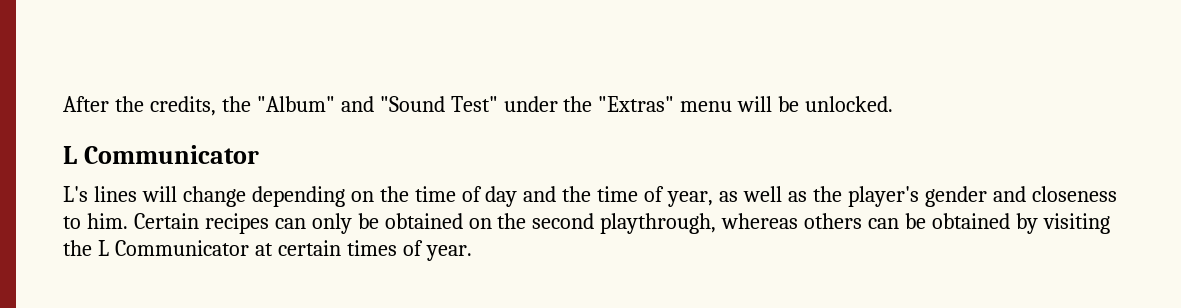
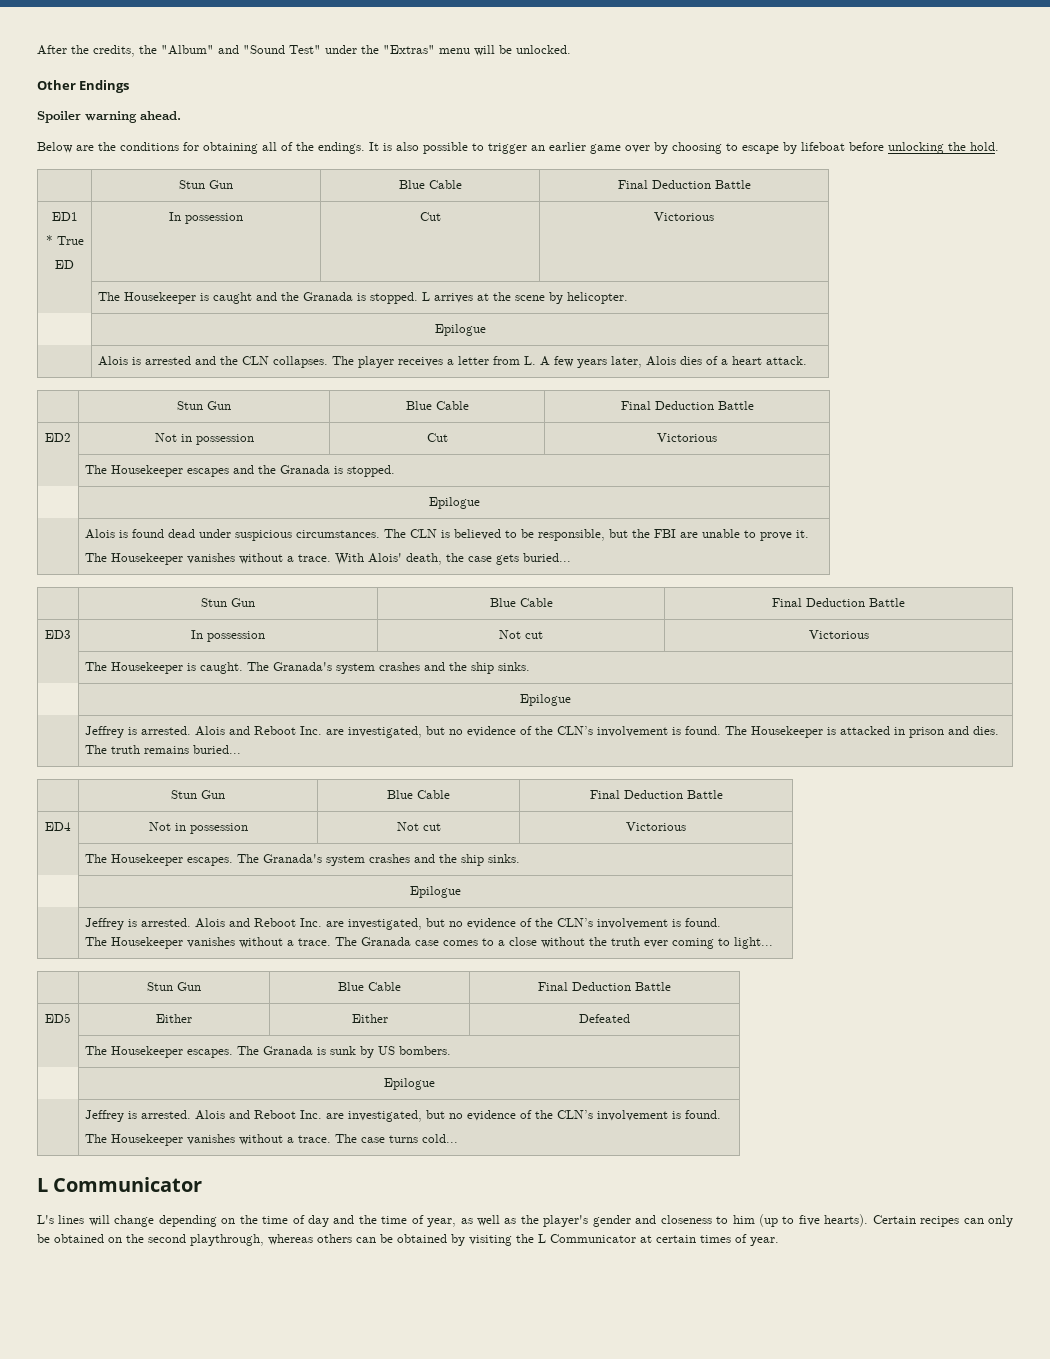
+ Other Endings
+ Spoiler warning ahead.
+ Below are the conditions for obtaining all of the endings. It is also possible to trigger an earlier game over by choosing to escape by lifeboat before unlocking the hold.
+ | Stun Gun | Blue Cable | Final Deduction Battle
+ ED1
+ * True
+ ED | In possession | Cut | Victorious
+ | The Housekeeper is caught and the Granada is stopped. L arrives at the scene by helicopter.
+ | Epilogue
+ | Alois is arrested and the CLN collapses. The player receives a letter from L. A few years later, Alois dies of a heart attack.
+ | Stun Gun | Blue Cable | Final Deduction Battle
+ ED2 | Not in possession | Cut | Victorious
+ | The Housekeeper escapes and the Granada is stopped.
+ | Epilogue
+ | Alois is found dead under suspicious circumstances. The CLN is believed to be responsible, but the FBI are unable to prove it.
+ The Housekeeper vanishes without a trace. With Alois' death, the case gets buried...
+ | Stun Gun | Blue Cable | Final Deduction Battle
+ ED3 | In possession | Not cut | Victorious
+ | The Housekeeper is caught. The Granada's system crashes and the ship sinks.
+ | Epilogue
+ | Jeffrey is arrested. Alois and Reboot Inc. are investigated, but no evidence of the CLN’s involvement is found. The Housekeeper is attacked in prison and dies. The truth remains buried...
+ | Stun Gun | Blue Cable | Final Deduction Battle
+ ED4 | Not in possession | Not cut | Victorious
+ | The Housekeeper escapes. The Granada's system crashes and the ship sinks.
+ | Epilogue
+ | Jeffrey is arrested. Alois and Reboot Inc. are investigated, but no evidence of the CLN’s involvement is found.
+ The Housekeeper vanishes without a trace. The Granada case comes to a close without the truth ever coming to light...
+ | Stun Gun | Blue Cable | Final Deduction Battle
+ ED5 | Either | Either | Defeated
+ | The Housekeeper escapes. The Granada is sunk by US bombers.
+ | Epilogue
+ | Jeffrey is arrested. Alois and Reboot Inc. are investigated, but no evidence of the CLN’s involvement is found.
+ The Housekeeper vanishes without a trace. The case turns cold...
- L's lines will change depending on the time of day and the time of year, as well as the player's gender and closeness to him.
+ L's lines will change depending on the time of day and the time of year, as well as the player's gender and closeness to him (up to five hearts).

